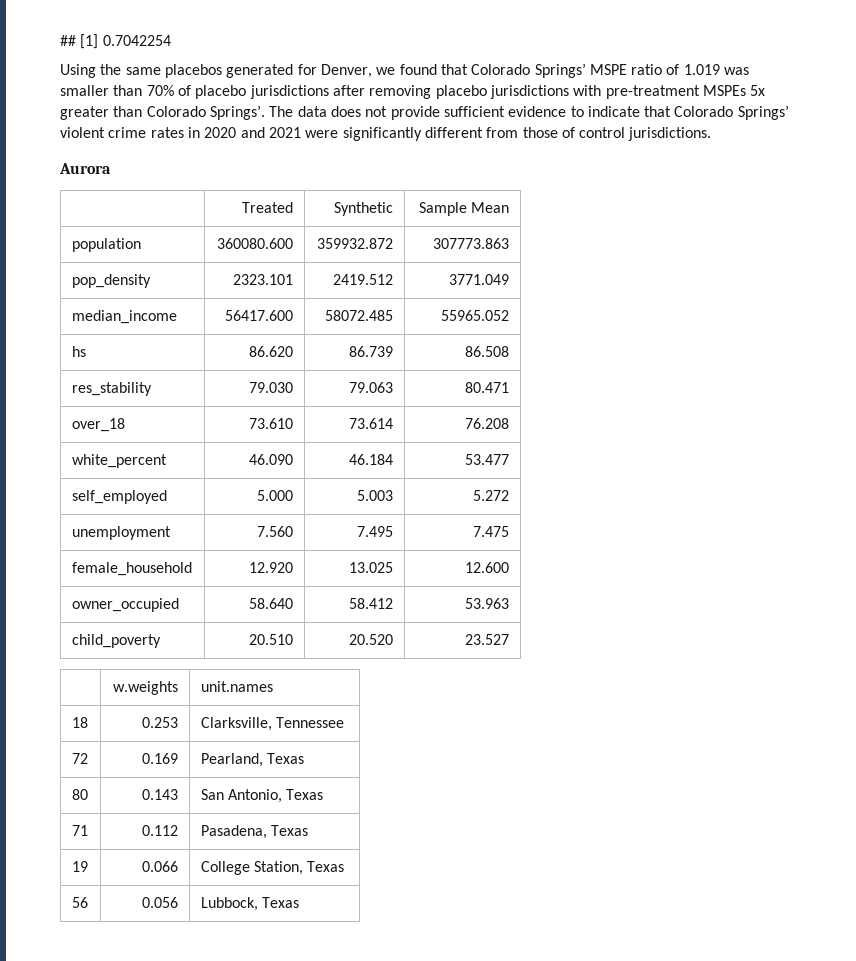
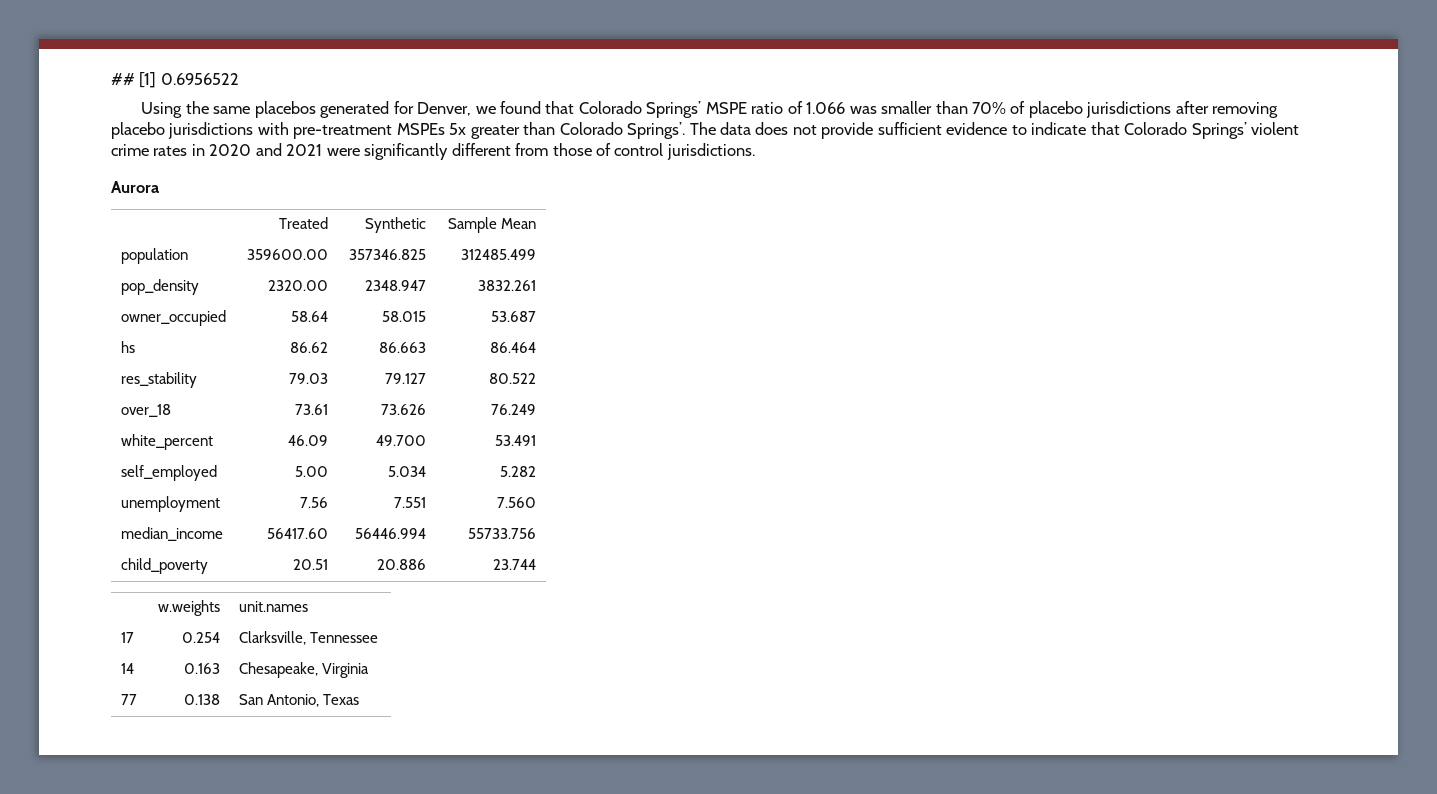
- ## [1] 0.7042254
+ ## [1] 0.6956522
- Using the same placebos generated for Denver, we found that Colorado Springs’ MSPE ratio of 1.019 was smaller than 70% of placebo jurisdictions after removing placebo jurisdictions with pre-treatment MSPEs 5x greater than Colorado Springs’.
+ Using the same placebos generated for Denver, we found that Colorado Springs’ MSPE ratio of 1.066 was smaller than 70% of placebo jurisdictions after removing placebo jurisdictions with pre-treatment MSPEs 5x greater than Colorado Springs’.
- population | 360080.600 | 359932.872 | 307773.863
- pop_density | 2323.101 | 2419.512 | 3771.049
- median_income | 56417.600 | 58072.485 | 55965.052
- hs | 86.620 | 86.739 | 86.508
- res_stability | 79.030 | 79.063 | 80.471
- over_18 | 73.610 | 73.614 | 76.208
- white_percent | 46.090 | 46.184 | 53.477
- self_employed | 5.000 | 5.003 | 5.272
- unemployment | 7.560 | 7.495 | 7.475
- female_household | 12.920 | 13.025 | 12.600
- owner_occupied | 58.640 | 58.412 | 53.963
- child_poverty | 20.510 | 20.520 | 23.527
+ population | 359600.00 | 357346.825 | 312485.499
+ pop_density | 2320.00 | 2348.947 | 3832.261
+ owner_occupied | 58.64 | 58.015 | 53.687
+ hs | 86.62 | 86.663 | 86.464
+ res_stability | 79.03 | 79.127 | 80.522
+ over_18 | 73.61 | 73.626 | 76.249
+ white_percent | 46.09 | 49.700 | 53.491
+ self_employed | 5.00 | 5.034 | 5.282
+ unemployment | 7.56 | 7.551 | 7.560
+ median_income | 56417.60 | 56446.994 | 55733.756
+ child_poverty | 20.51 | 20.886 | 23.744
- 18 | 0.253 | Clarksville, Tennessee
+ 17 | 0.254 | Clarksville, Tennessee
- 72 | 0.169 | Pearland, Texas
- 80 | 0.143 | San Antonio, Texas
- 71 | 0.112 | Pasadena, Texas
- 19 | 0.066 | College Station, Texas
- 56 | 0.056 | Lubbock, Texas
+ 14 | 0.163 | Chesapeake, Virginia
+ 77 | 0.138 | San Antonio, Texas

